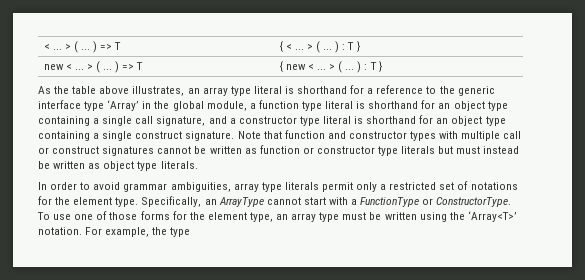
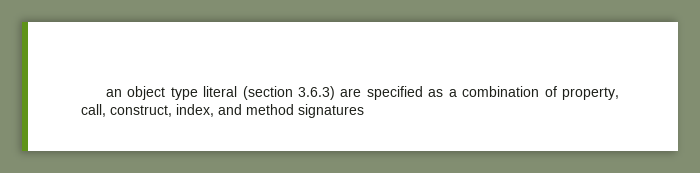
- < ... > ( ... ) => T | { < ... > ( ... ) : T }
- new < ... > ( ... ) => T | { new < ... > ( ... ) : T }
- As the table above illustrates, an array type literal is shorthand for a reference to the generic interface type ‘Array’ in the global module, a function type literal is shorthand for an object type containing a single call signature, and a constructor type literal is shorthand for an object type containing a single construct signature. Note that function and constructor types with multiple call or construct signatures cannot be written as function or constructor type literals but must instead be written as object type literals.
- In order to avoid grammar ambiguities, array type literals permit only a restricted set of notations for the element type. Specifically, an ArrayType cannot start with a FunctionType or ConstructorType. To use one of those forms for the element type, an array type must be written using the ‘Array<T>’ notation. For example, the type
+ an object type literal (section 3.6.3) are specified as a combination of property, call, construct, index, and method signatures

